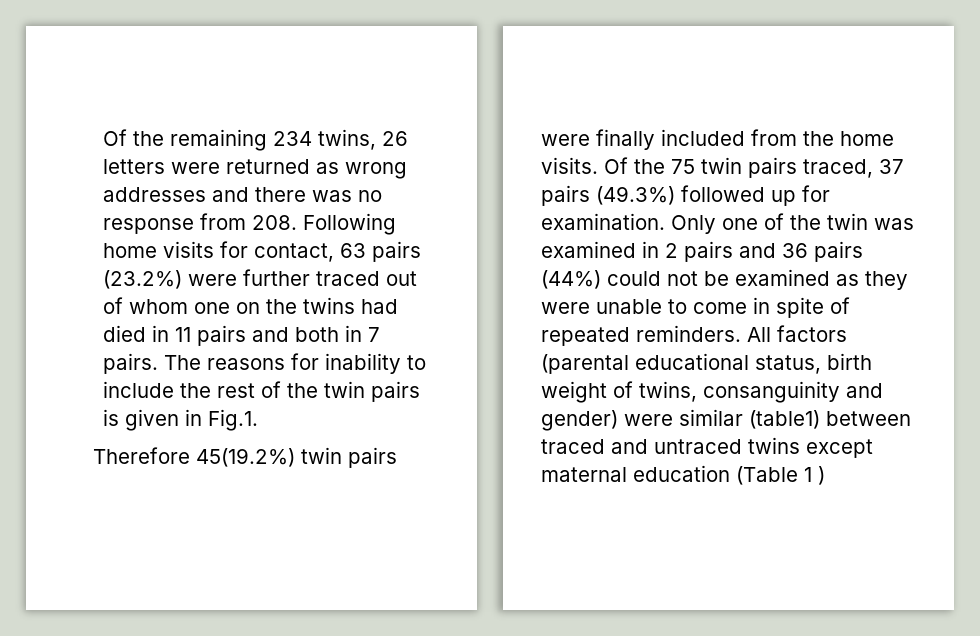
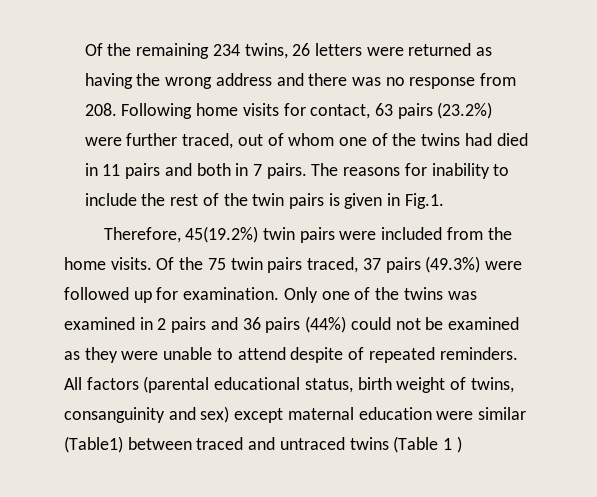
- Of the remaining 234 twins, 26 letters were returned as wrong addresses and there was no response from 208. Following home visits for contact, 63 pairs (23.2%) were further traced out of whom one on the twins had died in 11 pairs and both in 7 pairs.
+ Of the remaining 234 twins, 26 letters were returned as having the wrong address and there was no response from 208. Following home visits for contact, 63 pairs (23.2%) were further traced, out of whom one of the twins had died in 11 pairs and both in 7 pairs.
- Therefore 45(19.2%) twin pairs were finally included from the home visits.
+ Therefore, 45(19.2%) twin pairs were included from the home visits.
- Of the 75 twin pairs traced, 37 pairs (49.3%) followed up for examination.
+ Of the 75 twin pairs traced, 37 pairs (49.3%) were followed up for examination.
- Only one of the twin was examined in 2 pairs and 36 pairs (44%) could not be examined as they were unable to come in spite of repeated reminders.
+ Only one of the twins was examined in 2 pairs and 36 pairs (44%) could not be examined as they were unable to attend despite of repeated reminders.
- All factors (parental educational status, birth weight of twins, consanguinity and gender) were similar (table1) between traced and untraced twins except maternal education (Table 1 )
+ All factors (parental educational status, birth weight of twins, consanguinity and sex) except maternal education were similar (Table1) between traced and untraced twins (Table 1 )

